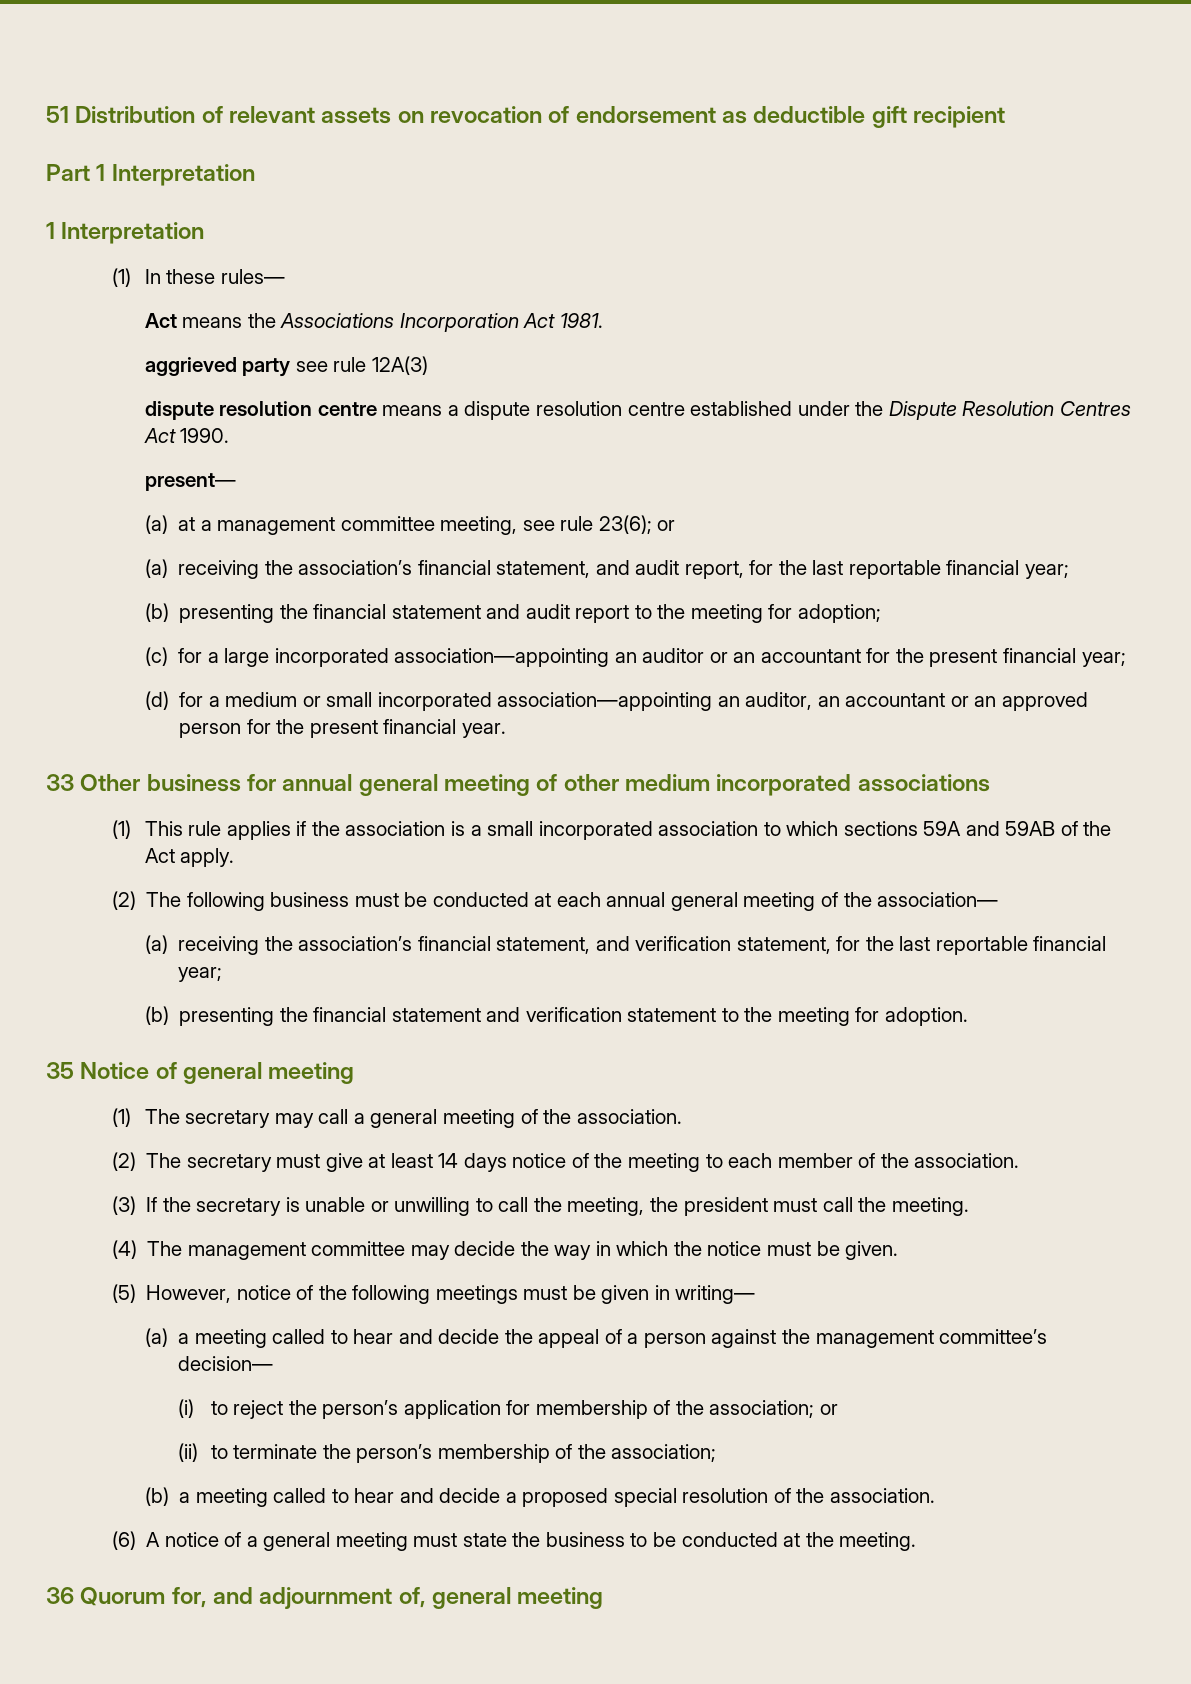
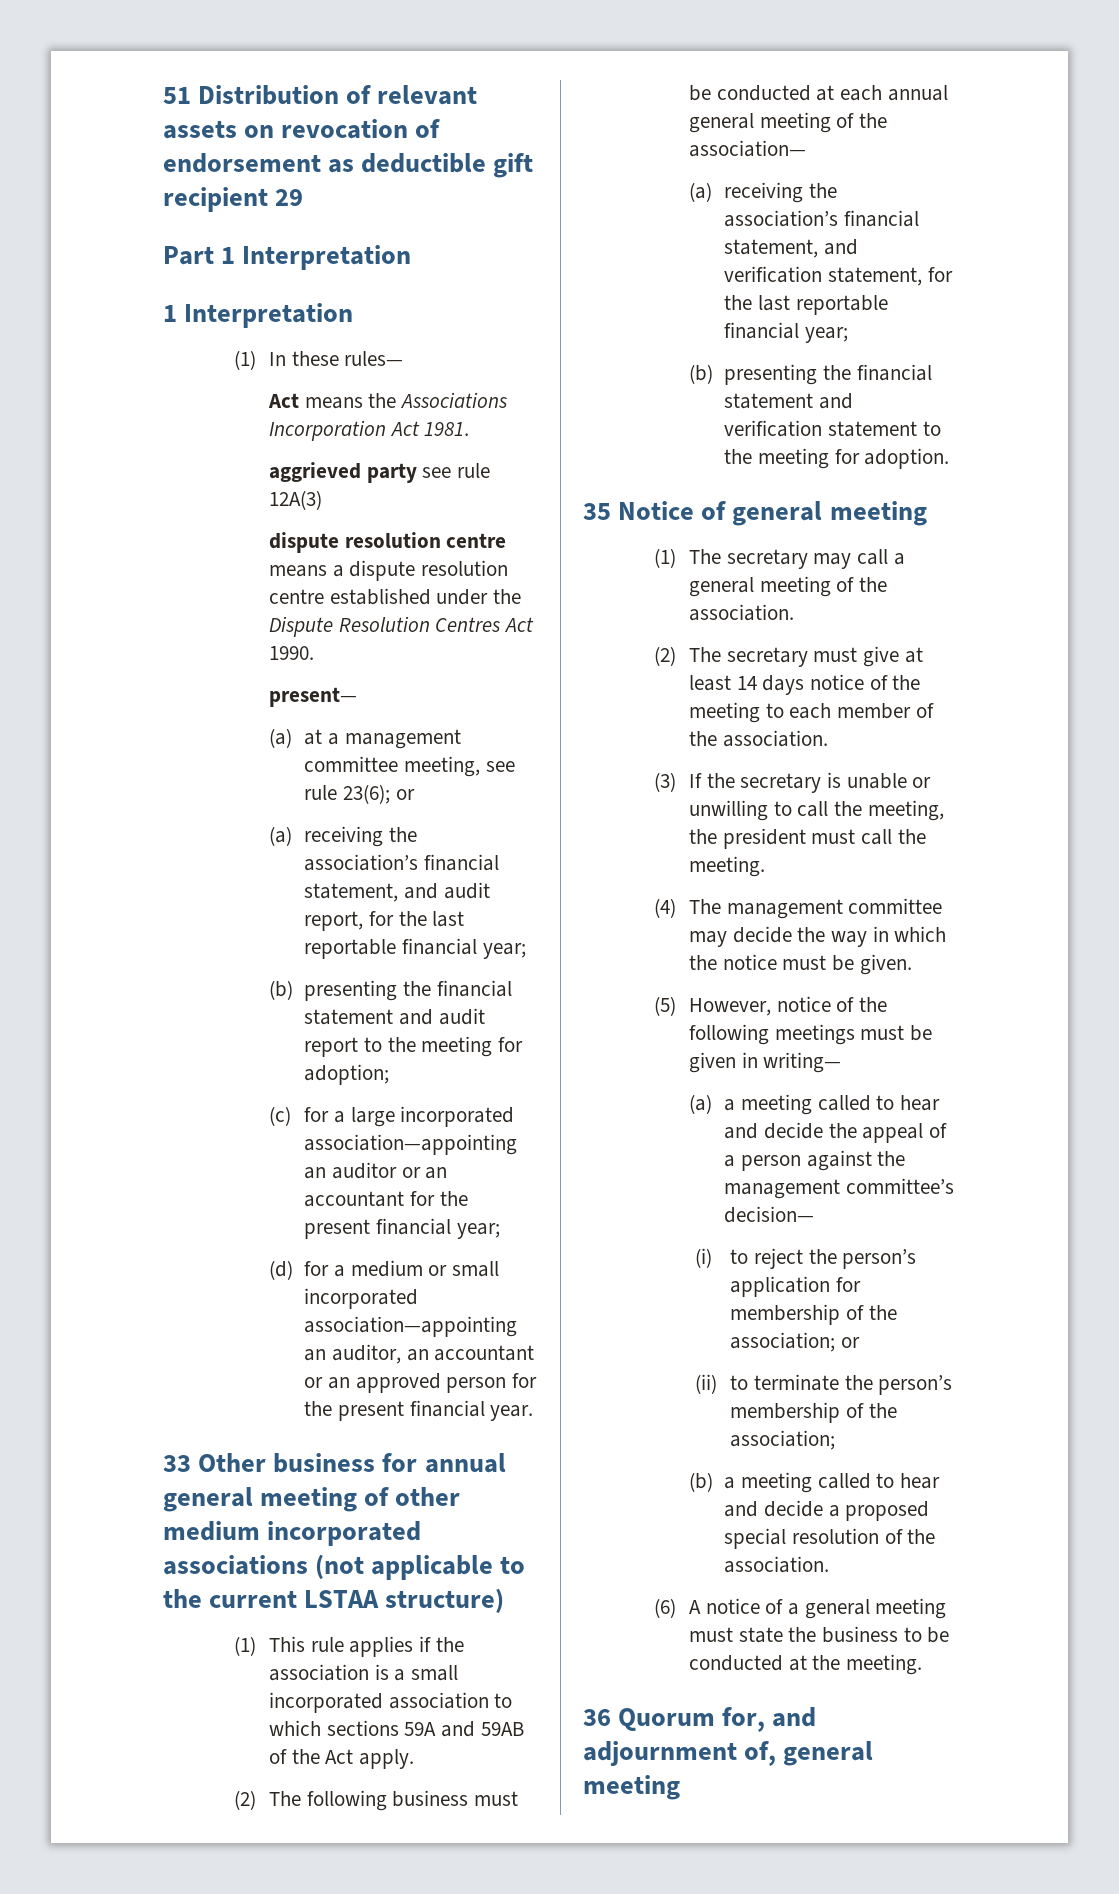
- 51 Distribution of relevant assets on revocation of endorsement as deductible gift recipient
+ 51 Distribution of relevant assets on revocation of endorsement as deductible gift recipient 29
- 33 Other business for annual general meeting of other medium incorporated associations
+ 33 Other business for annual general meeting of other medium incorporated associations (not applicable to the current LSTAA structure)

